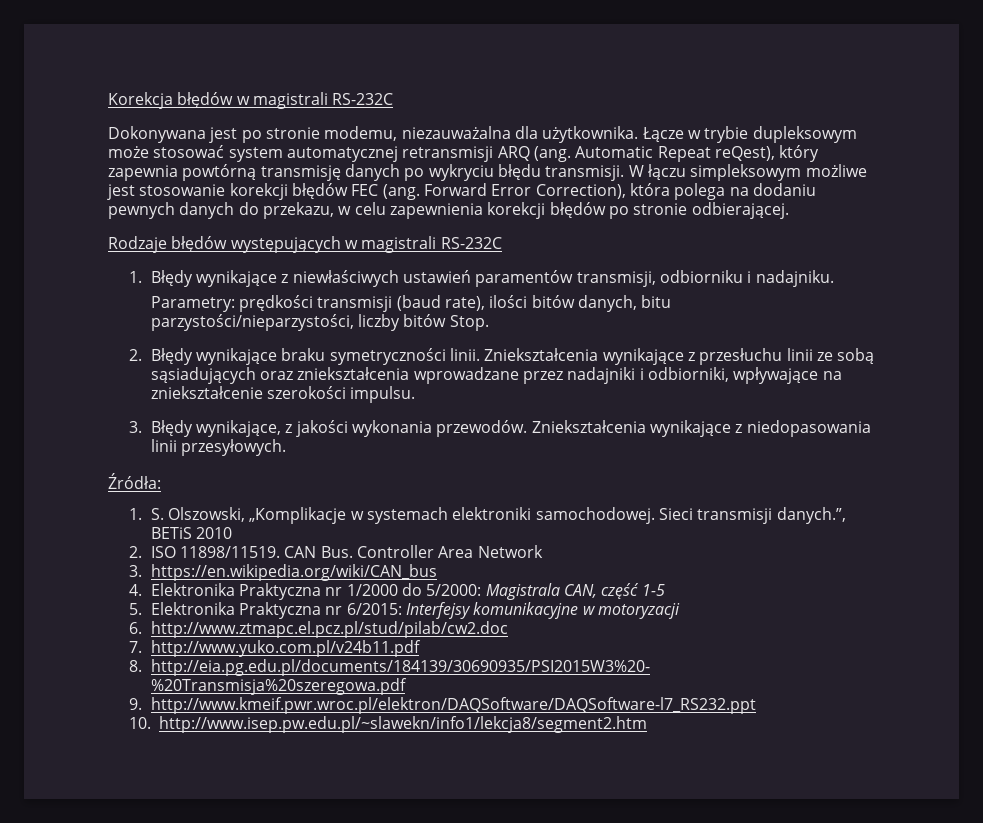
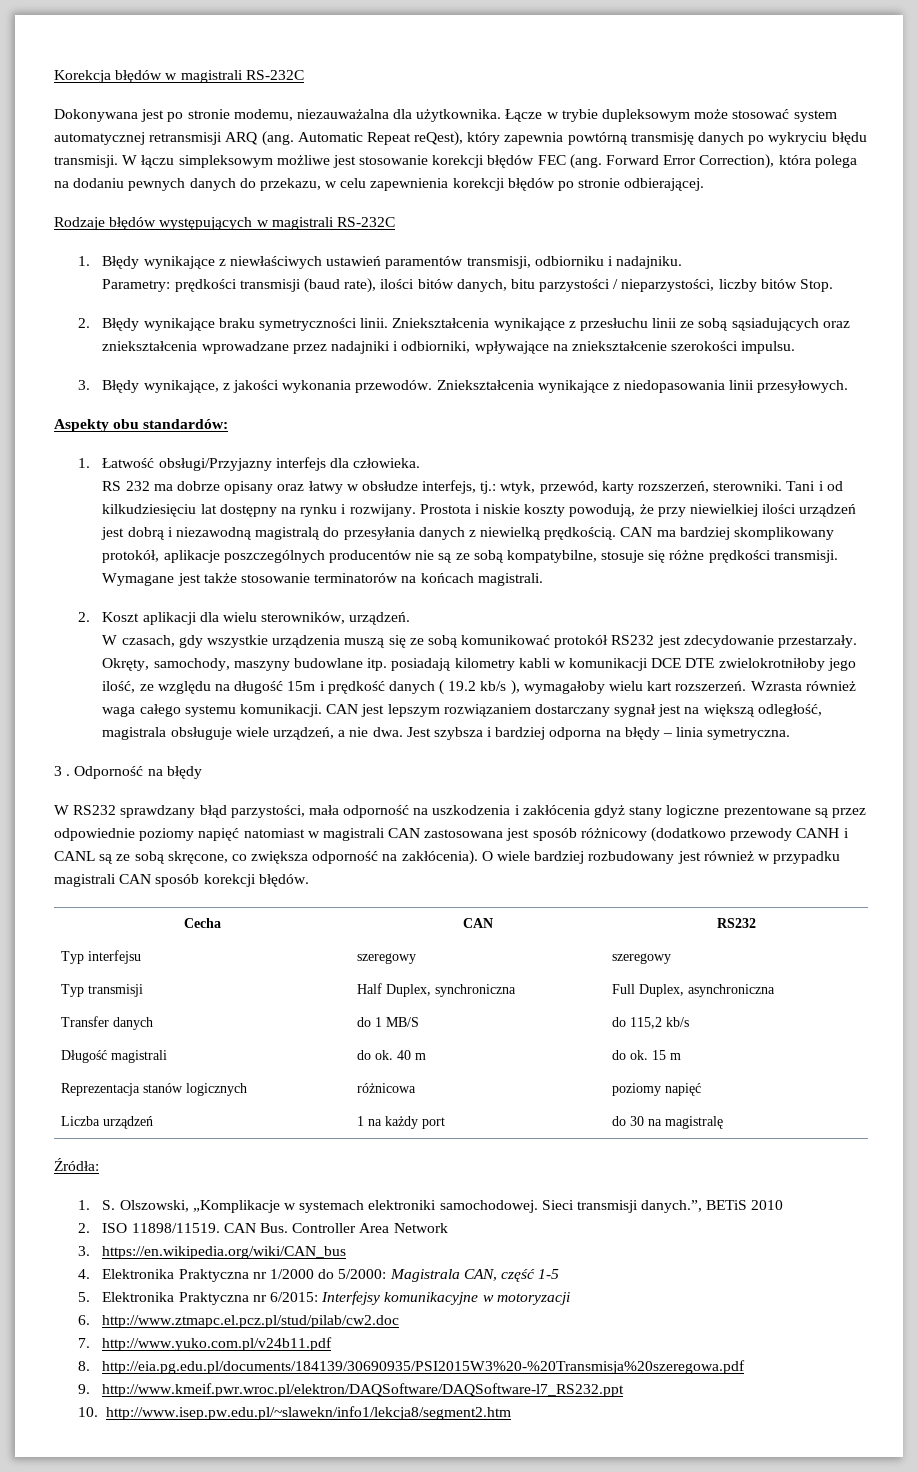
- Parametry: prędkości transmisji (baud rate), ilości bitów danych, bitu parzystości/nieparzystości, liczby bitów Stop.
+ Parametry: prędkości transmisji (baud rate), ilości bitów danych, bitu parzystości / nieparzystości, liczby bitów Stop.
+ Aspekty obu standardów:
+ 1. Łatwość obsługi/Przyjazny interfejs dla człowieka.
+ RS 232 ma dobrze opisany oraz łatwy w obsłudze interfejs, tj.: wtyk, przewód, karty rozszerzeń, sterowniki. Tani i od kilkudziesięciu lat dostępny na rynku i rozwijany. Prostota i niskie koszty powodują, że przy niewielkiej ilości urządzeń jest dobrą i niezawodną magistralą do przesyłania danych z niewielką prędkością. CAN ma bardziej skomplikowany protokół, aplikacje poszczególnych producentów nie są ze sobą kompatybilne, stosuje się różne prędkości transmisji. Wymagane jest także stosowanie terminatorów na końcach magistrali.
+ 2. Koszt aplikacji dla wielu sterowników, urządzeń.
+ W czasach, gdy wszystkie urządzenia muszą się ze sobą komunikować protokół RS232 jest zdecydowanie przestarzały. Okręty, samochody, maszyny budowlane itp. posiadają kilometry kabli w komunikacji DCE DTE zwielokrotniłoby jego ilość, ze względu na długość 15m i prędkość danych ( 19.2 kb/s ), wymagałoby wielu kart rozszerzeń. Wzrasta również waga całego systemu komunikacji. CAN jest lepszym rozwiązaniem dostarczany sygnał jest na większą odległość, magistrala obsługuje wiele urządzeń, a nie dwa. Jest szybsza i bardziej odporna na błędy – linia symetryczna.
+ 3 . Odporność na błędy
+ W RS232 sprawdzany błąd parzystości, mała odporność na uszkodzenia i zakłócenia gdyż stany logiczne prezentowane są przez odpowiednie poziomy napięć natomiast w magistrali CAN zastosowana jest sposób różnicowy (dodatkowo przewody CANH i CANL są ze sobą skręcone, co zwiększa odporność na zakłócenia). O wiele bardziej rozbudowany jest również w przypadku magistrali CAN sposób korekcji błędów.
+ Cecha | CAN | RS232
+ Typ interfejsu | szeregowy | szeregowy
+ Typ transmisji | Half Duplex, synchroniczna | Full Duplex, asynchroniczna
+ Transfer danych | do 1 MB/S | do 115,2 kb/s
+ Długość magistrali | do ok. 40 m | do ok. 15 m
+ Reprezentacja stanów logicznych | różnicowa | poziomy napięć
+ Liczba urządzeń | 1 na każdy port | do 30 na magistralę

